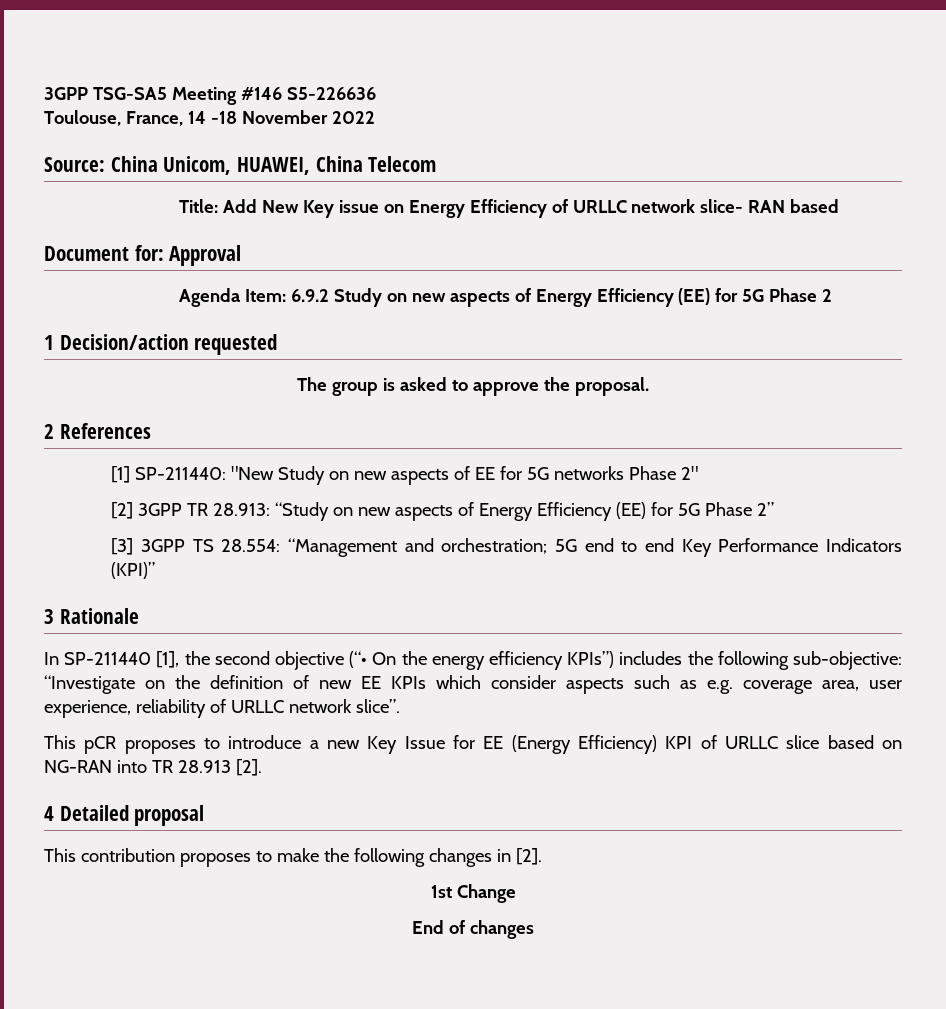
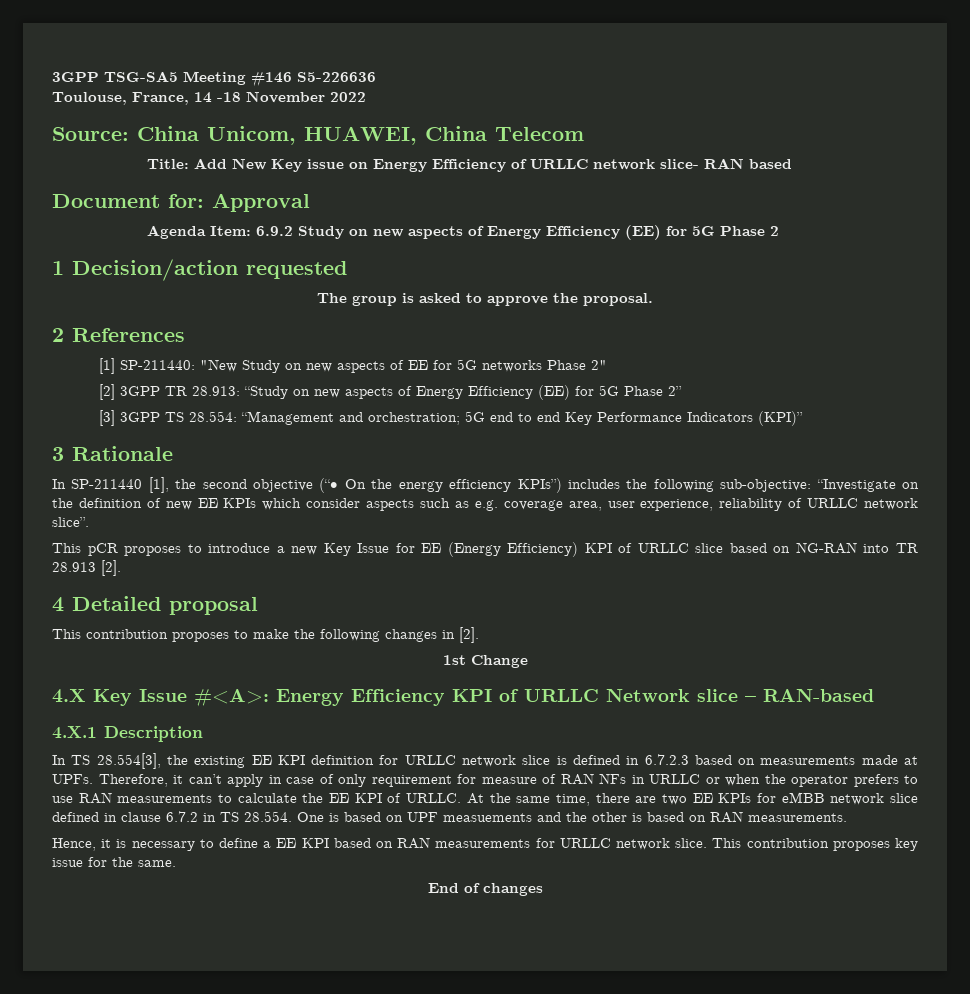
+ 4.X Key Issue #<A>: Energy Efficiency KPI of URLLC Network slice – RAN-based
+ 4.X.1 Description
+ In TS 28.554[3], the existing EE KPI definition for URLLC network slice is defined in 6.7.2.3 based on measurements made at UPFs. Therefore, it can’t apply in case of only requirement for measure of RAN NFs in URLLC or when the operator prefers to use RAN measurements to calculate the EE KPI of URLLC. At the same time, there are two EE KPIs for eMBB network slice defined in clause 6.7.2 in TS 28.554. One is based on UPF measuements and the other is based on RAN measurements.
+ Hence, it is necessary to define a EE KPI based on RAN measurements for URLLC network slice. This contribution proposes key issue for the same.

